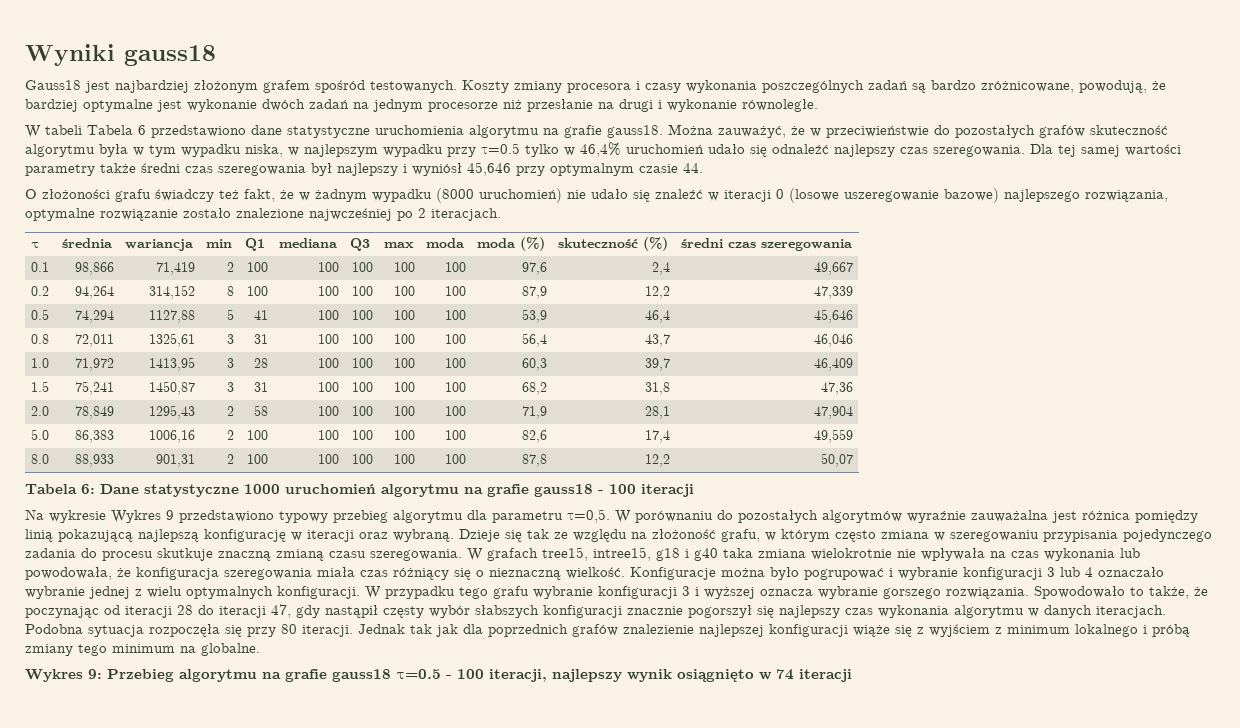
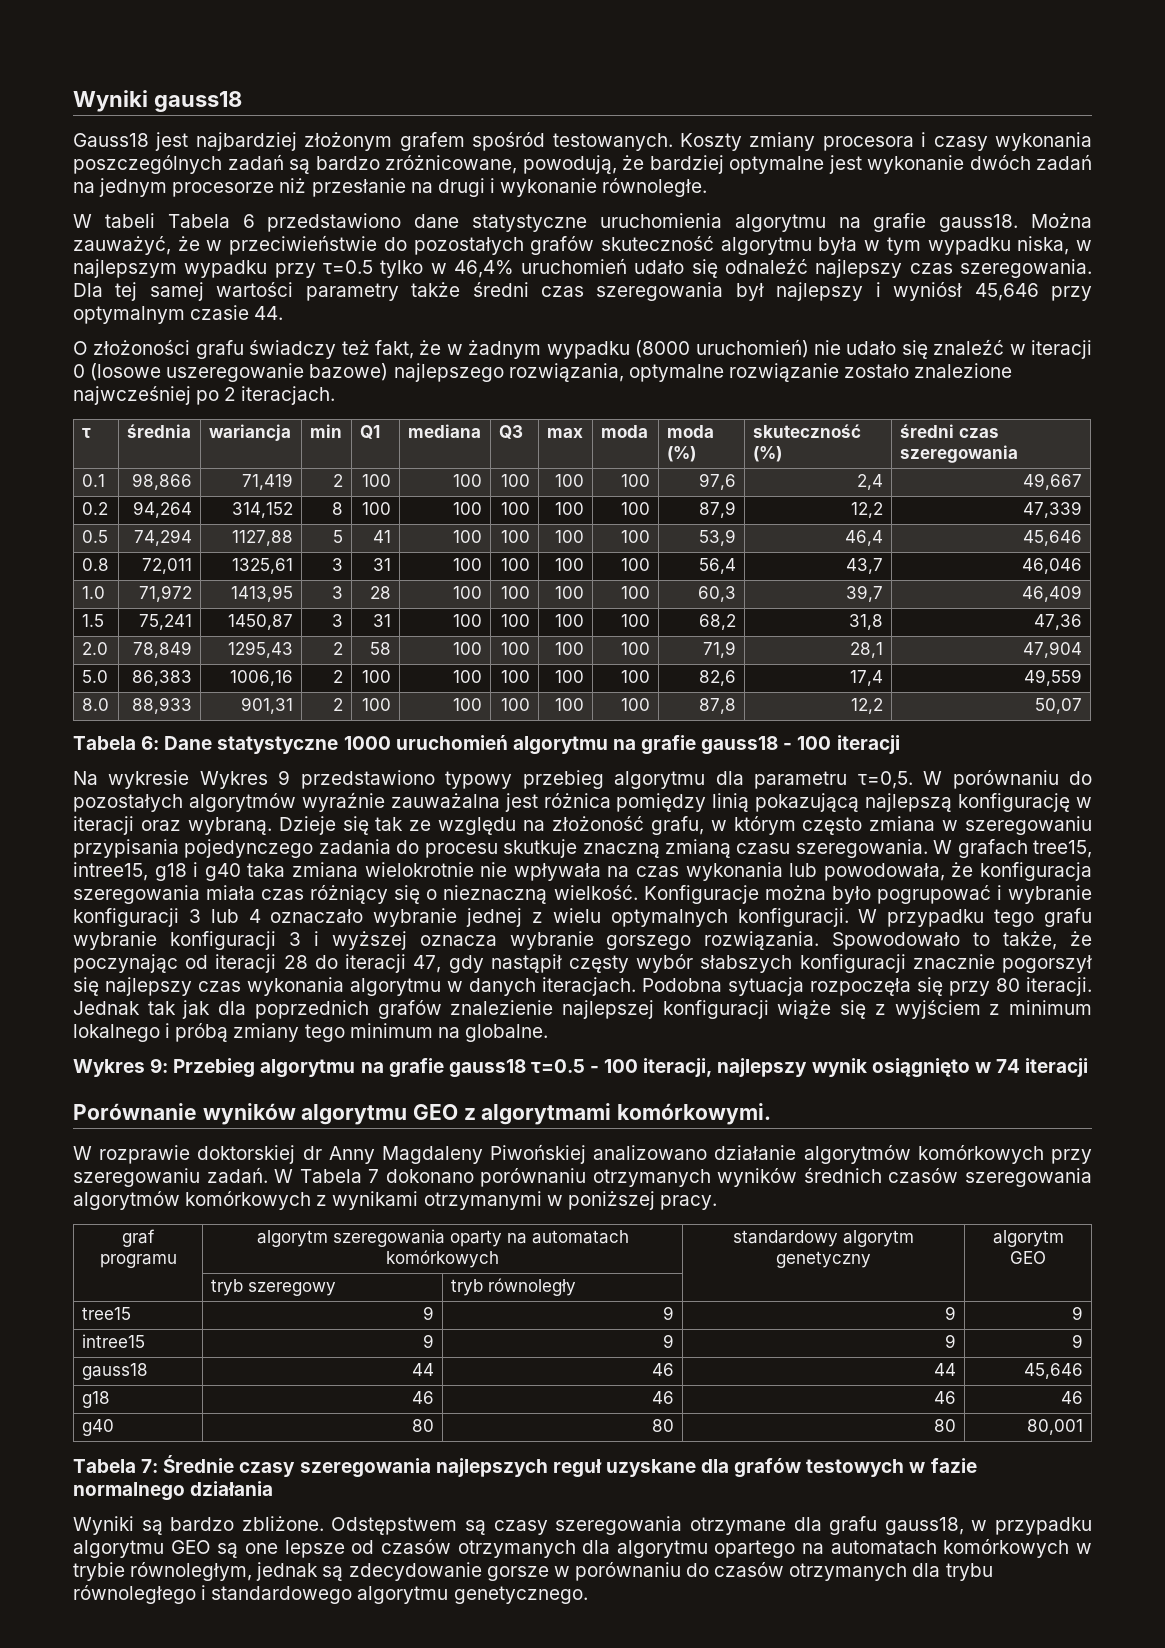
+ Porównanie wyników algorytmu GEO z algorytmami komórkowymi.
+ W rozprawie doktorskiej dr Anny Magdaleny Piwońskiej analizowano działanie algorytmów komórkowych przy szeregowaniu zadań. W Tabela 7 dokonano porównaniu otrzymanych wyników średnich czasów szeregowania algorytmów komórkowych z wynikami otrzymanymi w poniższej pracy.
+ graf programu | algorytm szeregowania oparty na automatach komórkowych | standardowy algorytm genetyczny | algorytm GEO
+ | tryb szeregowy | tryb równoległy | |
+ tree15 | 9 | 9 | 9 | 9
+ intree15 | 9 | 9 | 9 | 9
+ gauss18 | 44 | 46 | 44 | 45,646
+ g18 | 46 | 46 | 46 | 46
+ g40 | 80 | 80 | 80 | 80,001
+ Tabela 7: Średnie czasy szeregowania najlepszych reguł uzyskane dla grafów testowych w fazie normalnego działania
+ Wyniki są bardzo zbliżone. Odstępstwem są czasy szeregowania otrzymane dla grafu gauss18, w przypadku algorytmu GEO są one lepsze od czasów otrzymanych dla algorytmu opartego na automatach komórkowych w trybie równoległym, jednak są zdecydowanie gorsze w porównaniu do czasów otrzymanych dla trybu równoległego i standardowego algorytmu genetycznego.

